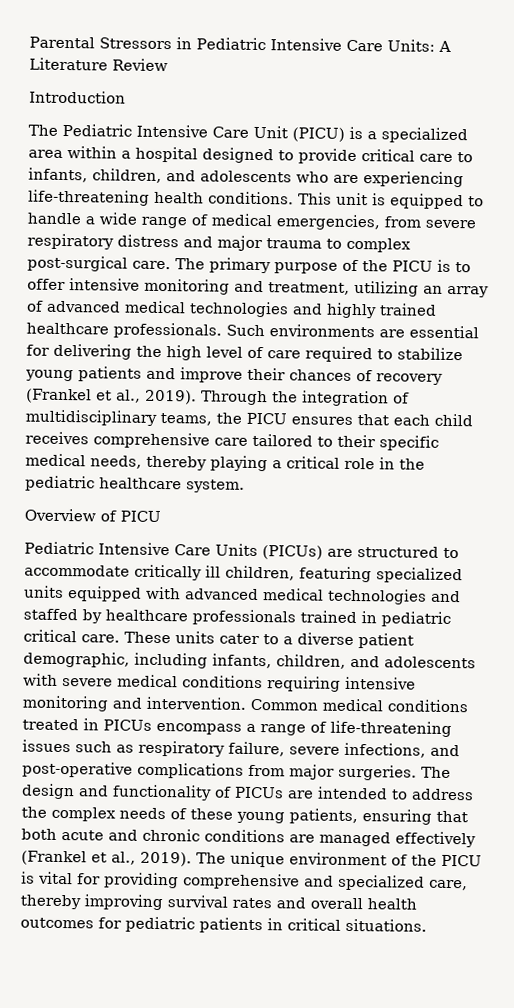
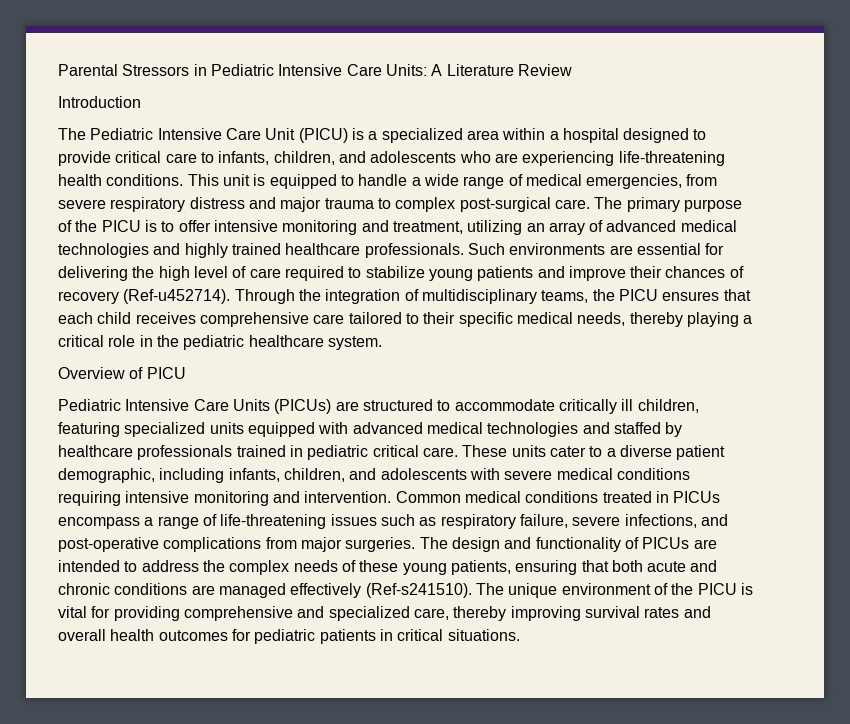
- Such environments are essential for delivering the high level of care required to stabilize young patients and improve their chances of recovery (Frankel et al., 2019).
+ Such environments are essential for delivering the high level of care required to stabilize young patients and improve their chances of recovery (Ref-u452714).
- The design and functionality of PICUs are intended to address the complex needs of these young patients, ensuring that both acute and chronic conditions are managed effectively (Frankel et al., 2019).
+ The design and functionality of PICUs are intended to address the complex needs of these young patients, ensuring that both acute and chronic conditions are managed effectively (Ref-s241510).

